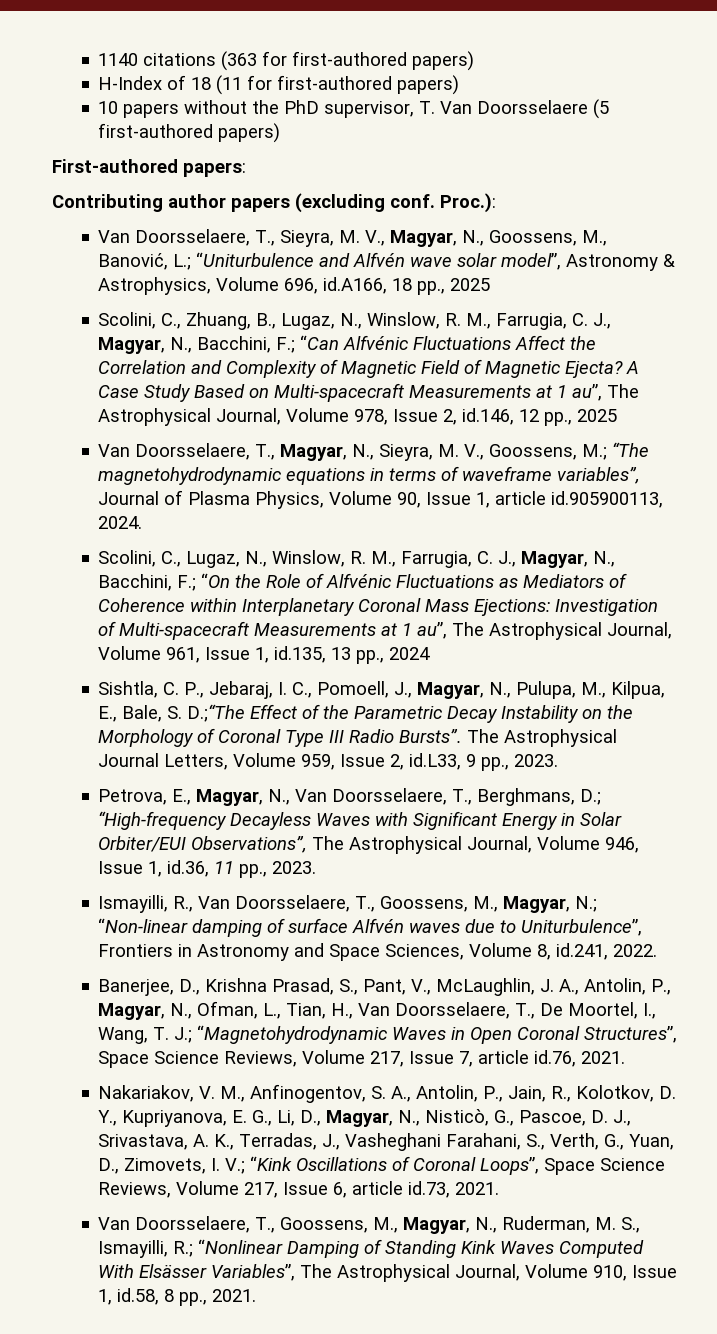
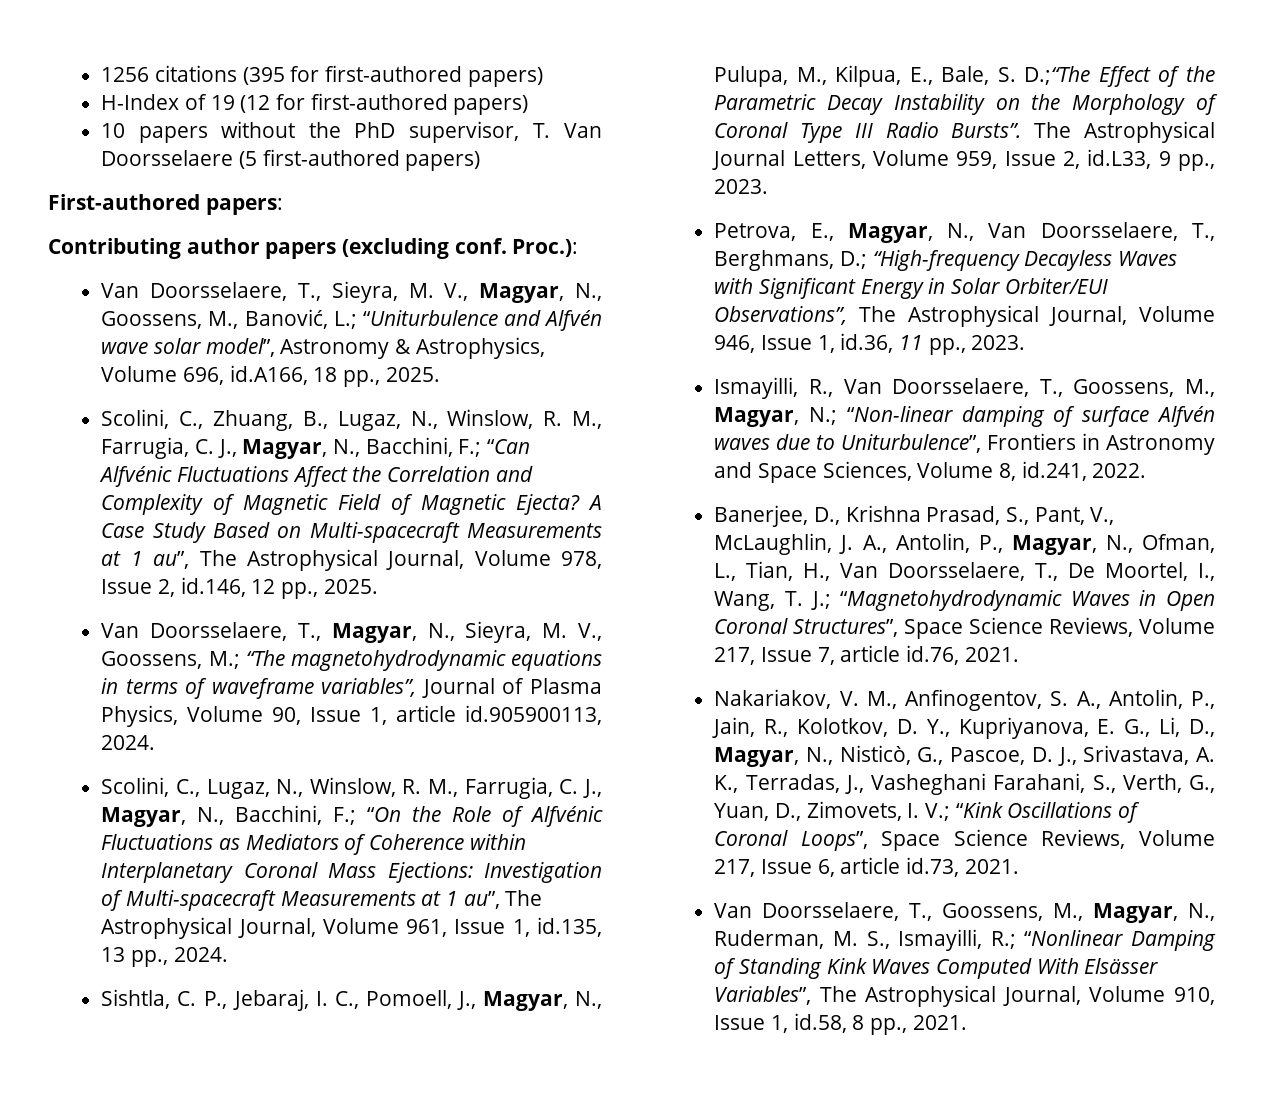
- 1140 citations (363 for first-authored papers)
+ 1256 citations (395 for first-authored papers)
- H-Index of 18 (11 for first-authored papers)
+ H-Index of 19 (12 for first-authored papers)
- Van Doorsselaere, T., Sieyra, M. V., Magyar, N., Goossens, M., Banović, L.; “Uniturbulence and Alfvén wave solar model”, Astronomy & Astrophysics, Volume 696, id.A166, 18 pp., 2025
+ Van Doorsselaere, T., Sieyra, M. V., Magyar, N., Goossens, M., Banović, L.; “Uniturbulence and Alfvén wave solar model”, Astronomy & Astrophysics, Volume 696, id.A166, 18 pp., 2025.
- A Case Study Based on Multi-spacecraft Measurements at 1 au”, The Astrophysical Journal, Volume 978, Issue 2, id.146, 12 pp., 2025
+ A Case Study Based on Multi-spacecraft Measurements at 1 au”, The Astrophysical Journal, Volume 978, Issue 2, id.146, 12 pp., 2025.
- Scolini, C., Lugaz, N., Winslow, R. M., Farrugia, C. J., Magyar, N., Bacchini, F.; “On the Role of Alfvénic Fluctuations as Mediators of Coherence within Interplanetary Coronal Mass Ejections: Investigation of Multi-spacecraft Measurements at 1 au”, The Astrophysical Journal, Volume 961, Issue 1, id.135, 13 pp., 2024
+ Scolini, C., Lugaz, N., Winslow, R. M., Farrugia, C. J., Magyar, N., Bacchini, F.; “On the Role of Alfvénic Fluctuations as Mediators of Coherence within Interplanetary Coronal Mass Ejections: Investigation of Multi-spacecraft Measurements at 1 au”, The Astrophysical Journal, Volume 961, Issue 1, id.135, 13 pp., 2024.

